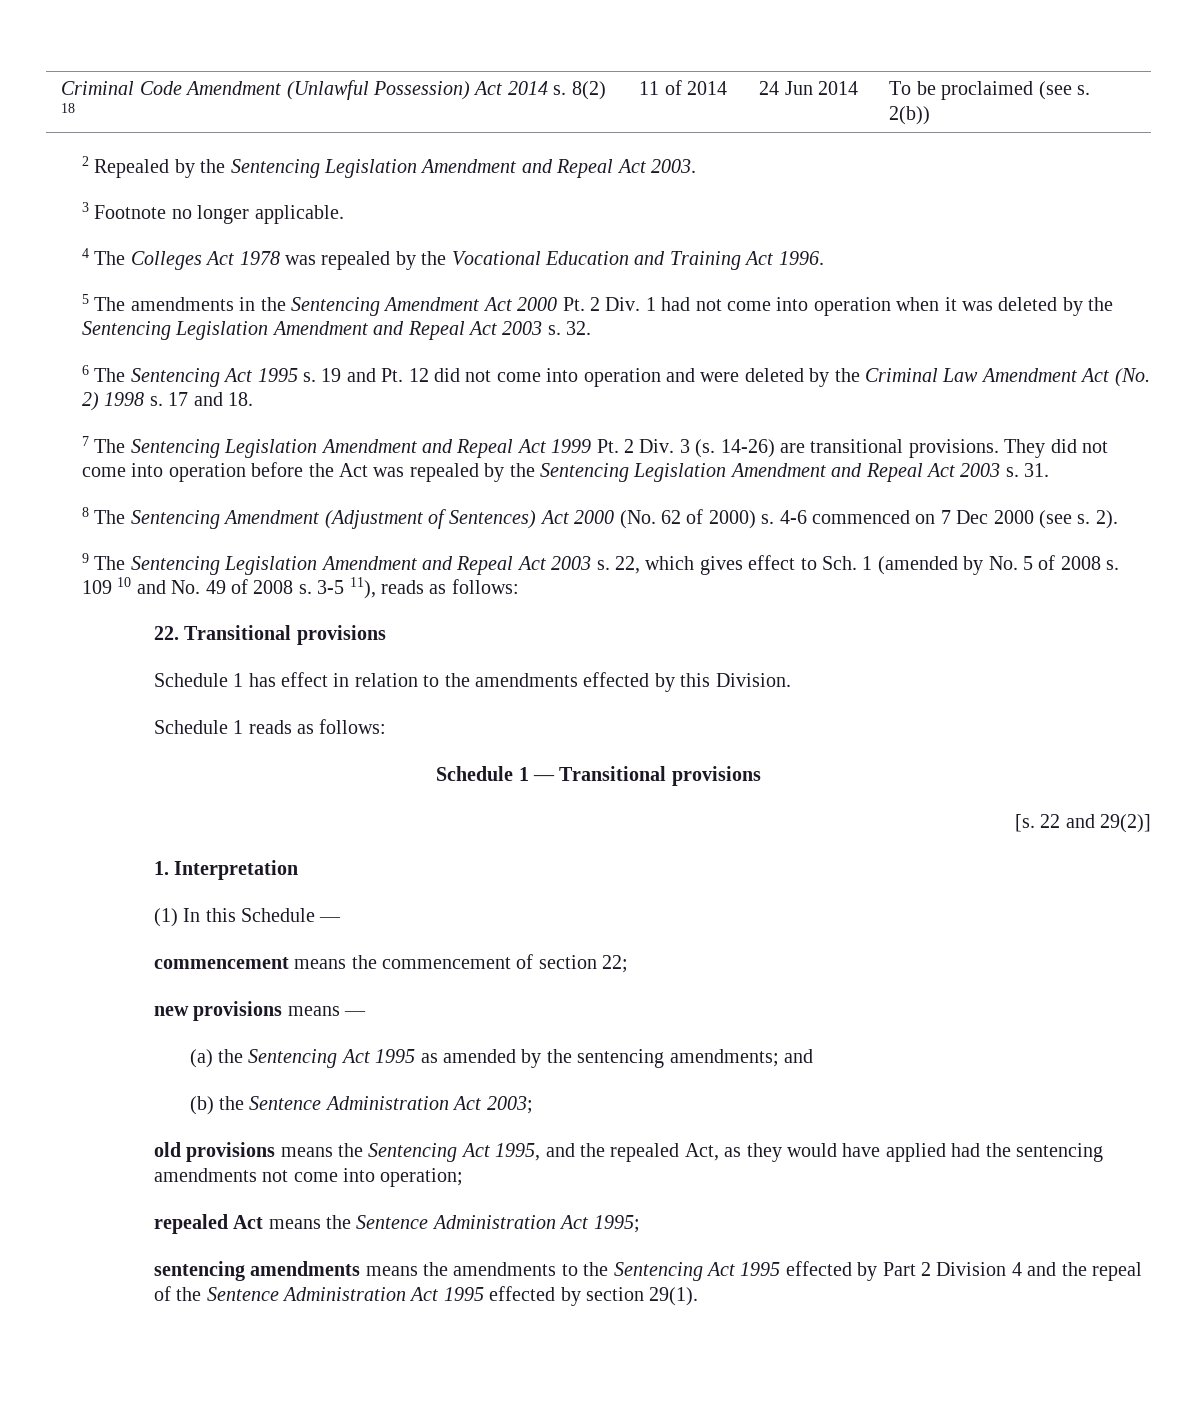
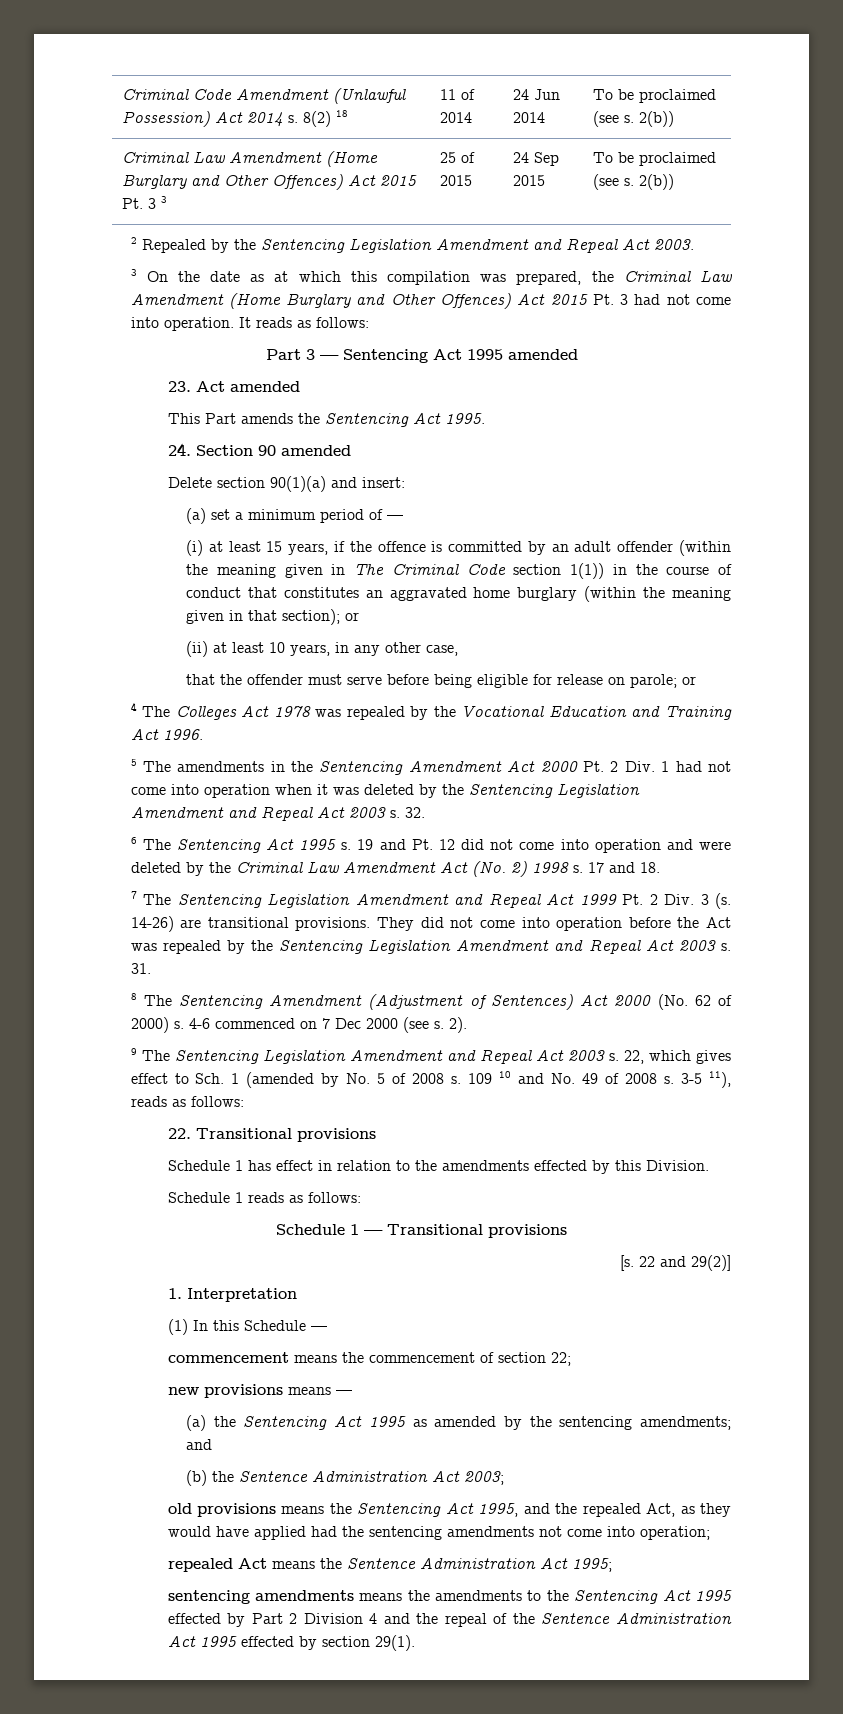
+ Criminal Law Amendment (Home Burglary and Other Offences) Act 2015 Pt. 3 3 | 25 of 2015 | 24 Sep 2015 | To be proclaimed (see s. 2(b))
- 3 Footnote no longer applicable.
+ 3 On the date as at which this compilation was prepared, the Criminal Law Amendment (Home Burglary and Other Offences) Act 2015 Pt. 3 had not come into operation. It reads as follows:
+ Part 3 — Sentencing Act 1995 amended
+ 23. Act amended
+ This Part amends the Sentencing Act 1995.
+ 24. Section 90 amended
+ Delete section 90(1)(a) and insert:
+ (a) set a minimum period of —
+ (i) at least 15 years, if the offence is committed by an adult offender (within the meaning given in The Criminal Code section 1(1)) in the course of conduct that constitutes an aggravated home burglary (within the meaning given in that section); or
+ (ii) at least 10 years, in any other case,
+ that the offender must serve before being eligible for release on parole; or

